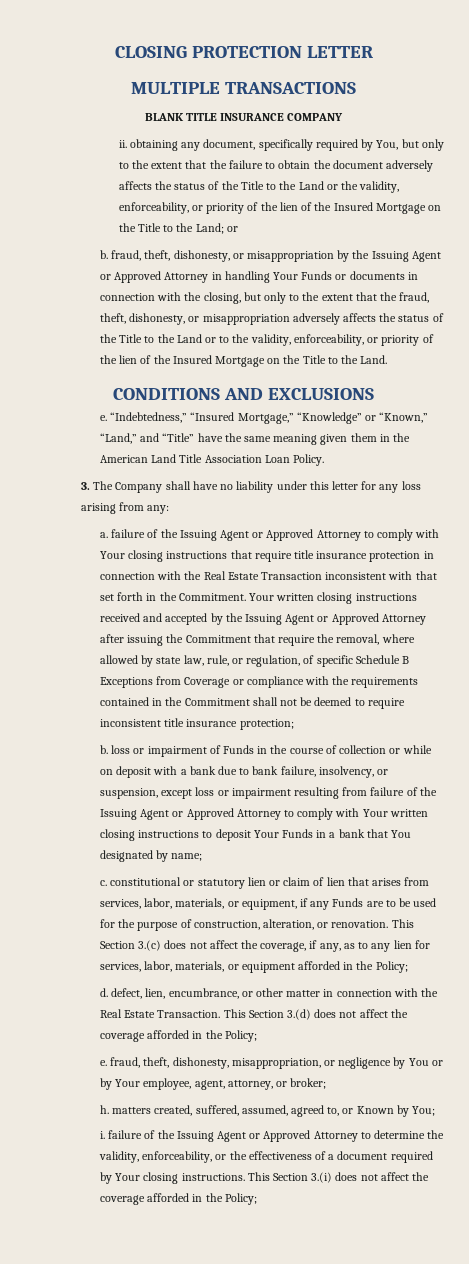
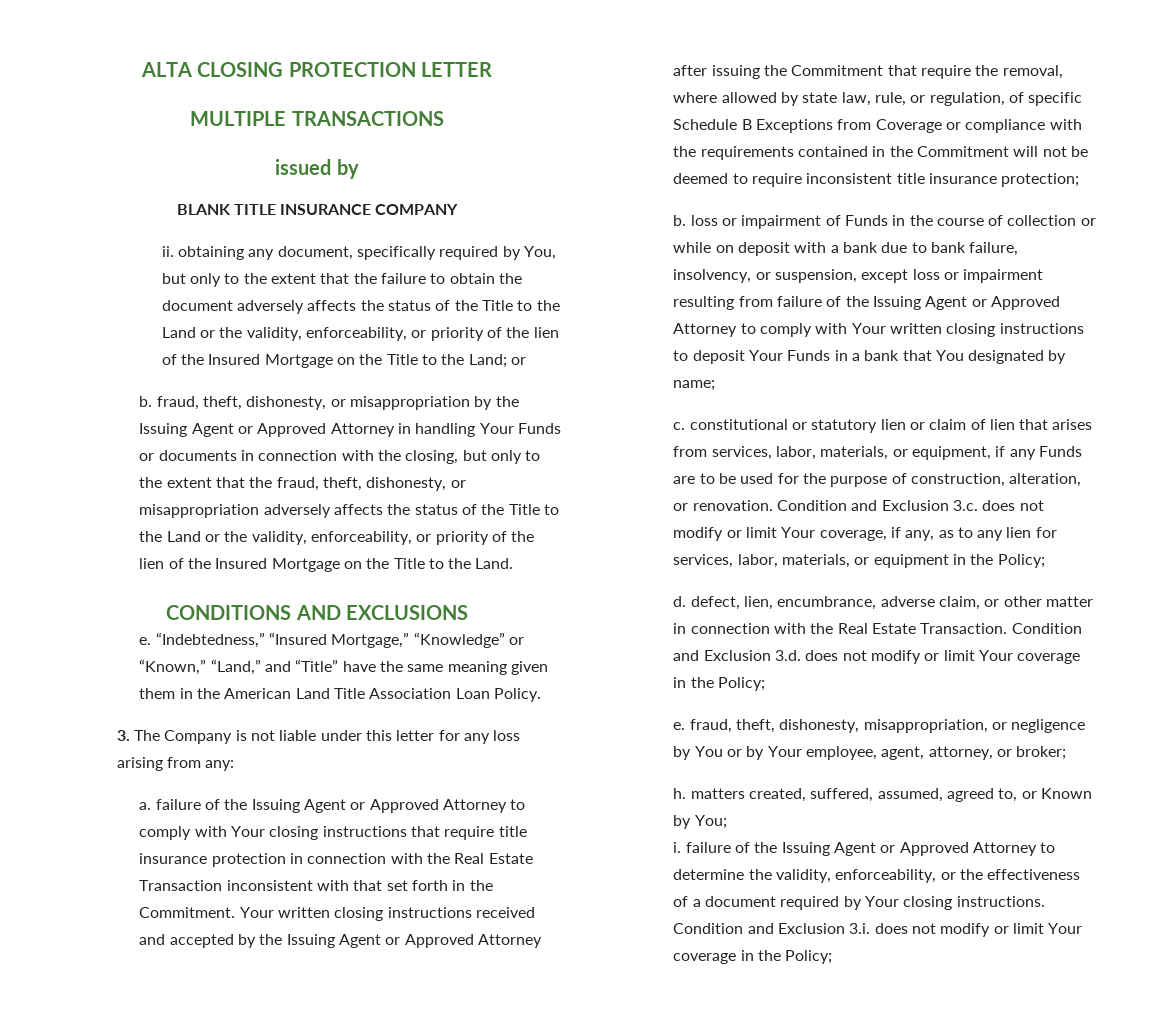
- CLOSING PROTECTION LETTER
+ ALTA CLOSING PROTECTION LETTER
+ issued by
- b. fraud, theft, dishonesty, or misappropriation by the Issuing Agent or Approved Attorney in handling Your Funds or documents in connection with the closing, but only to the extent that the fraud, theft, dishonesty, or misappropriation adversely affects the status of the Title to the Land or to the validity, enforceability, or priority of the lien of the Insured Mortgage on the Title to the Land.
+ b. fraud, theft, dishonesty, or misappropriation by the Issuing Agent or Approved Attorney in handling Your Funds or documents in connection with the closing, but only to the extent that the fraud, theft, dishonesty, or misappropriation adversely affects the status of the Title to the Land or the validity, enforceability, or priority of the lien of the Insured Mortgage on the Title to the Land.
- 3. The Company shall have no liability under this letter for any loss arising from any:
+ 3. The Company is not liable under this letter for any loss arising from any:
- Your written closing instructions received and accepted by the Issuing Agent or Approved Attorney after issuing the Commitment that require the removal, where allowed by state law, rule, or regulation, of specific Schedule B Exceptions from Coverage or compliance with the requirements contained in the Commitment shall not be deemed to require inconsistent title insurance protection;
+ Your written closing instructions received and accepted by the Issuing Agent or Approved Attorney after issuing the Commitment that require the removal, where allowed by state law, rule, or regulation, of specific Schedule B Exceptions from Coverage or compliance with the requirements contained in the Commitment will not be deemed to require inconsistent title insurance protection;
- This Section 3.(c) does not affect the coverage, if any, as to any lien for services, labor, materials, or equipment afforded in the Policy;
+ Condition and Exclusion 3.c. does not modify or limit Your coverage, if any, as to any lien for services, labor, materials, or equipment in the Policy;
- d. defect, lien, encumbrance, or other matter in connection with the Real Estate Transaction.
+ d. defect, lien, encumbrance, adverse claim, or other matter in connection with the Real Estate Transaction.
- This Section 3.(d) does not affect the coverage afforded in the Policy;
+ Condition and Exclusion 3.d. does not modify or limit Your coverage in the Policy;
- This Section 3.(i) does not affect the coverage afforded in the Policy;
+ Condition and Exclusion 3.i. does not modify or limit Your coverage in the Policy;

